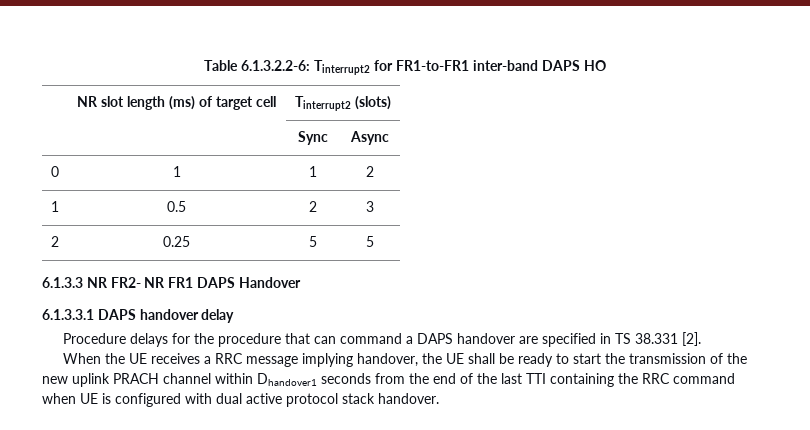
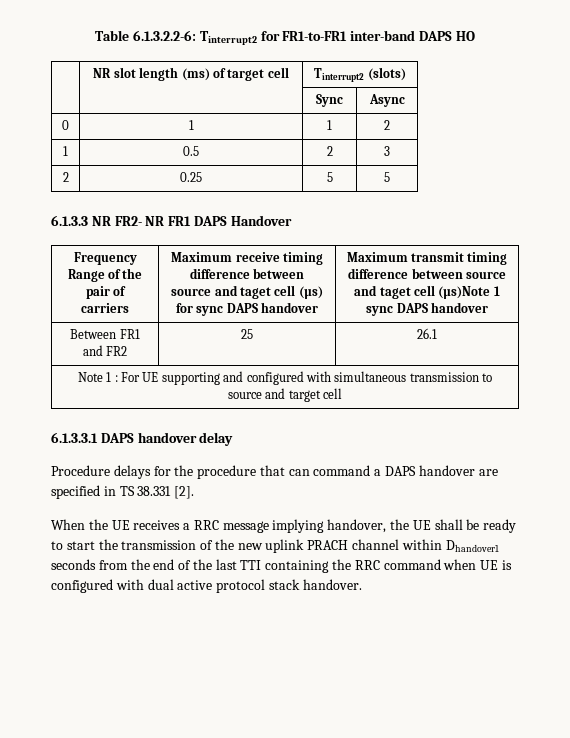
+ Frequency Range of the pair of carriers | Maximum receive timing difference between source and taget cell (µs) for sync DAPS handover | Maximum transmit timing difference between source and taget cell (µs)Note 1 sync DAPS handover
+ Between FR1 and FR2 | 25 | 26.1
+ Note 1 : For UE supporting and configured with simultaneous transmission to source and target cell

